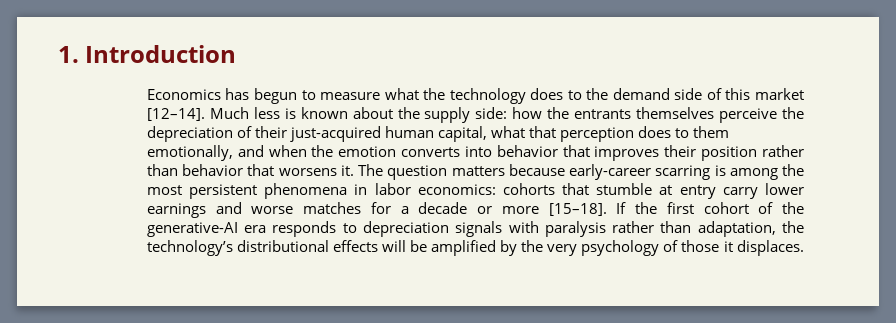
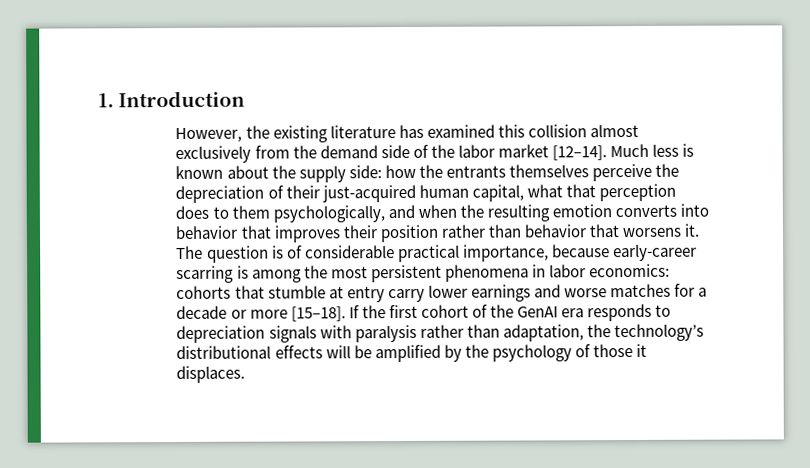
- Economics has begun to measure what the technology does to the demand side of this market [12–14].
+ However, the existing literature has examined this collision almost exclusively from the demand side of the labor market [12–14].
- Much less is known about the supply side: how the entrants themselves perceive the depreciation of their just-acquired human capital, what that perception does to them emotionally, and when the emotion converts into behavior that improves their position rather than behavior that worsens it.
+ Much less is known about the supply side: how the entrants themselves perceive the depreciation of their just-acquired human capital, what that perception does to them psychologically, and when the resulting emotion converts into behavior that improves their position rather than behavior that worsens it.
- The question matters because early-career scarring is among the most persistent phenomena in labor economics: cohorts that stumble at entry carry lower earnings and worse matches for a decade or more [15–18].
+ The question is of considerable practical importance, because early-career scarring is among the most persistent phenomena in labor economics: cohorts that stumble at entry carry lower earnings and worse matches for a decade or more [15–18].
- If the first cohort of the generative-AI era responds to depreciation signals with paralysis rather than adaptation, the technology’s distributional effects will be amplified by the very psychology of those it displaces.
+ If the first cohort of the GenAI era responds to depreciation signals with paralysis rather than adaptation, the technology’s distributional effects will be amplified by the psychology of those it displaces.

